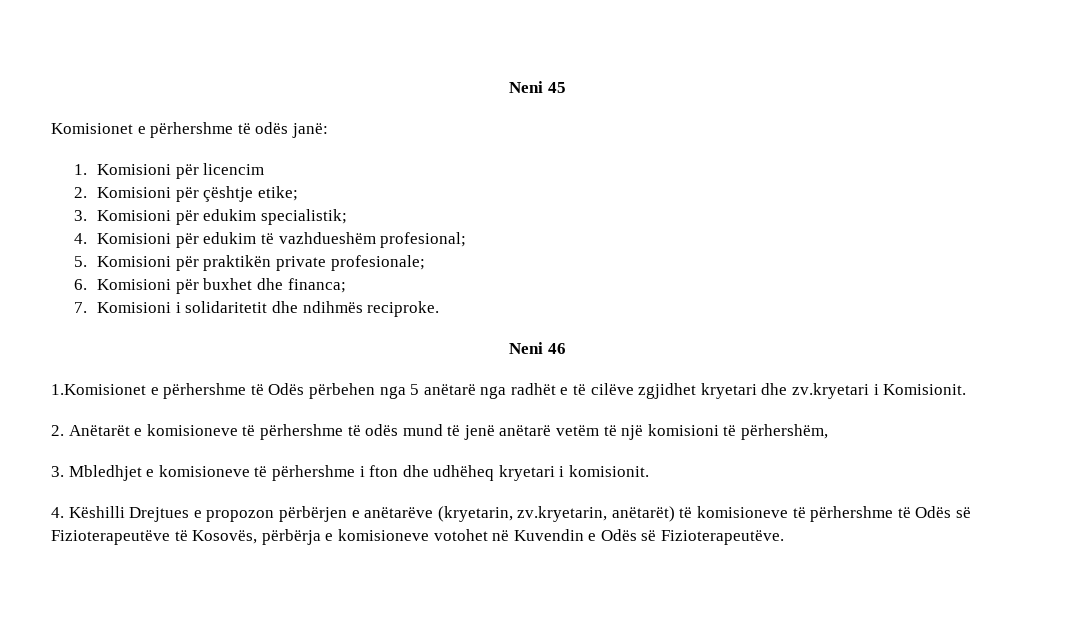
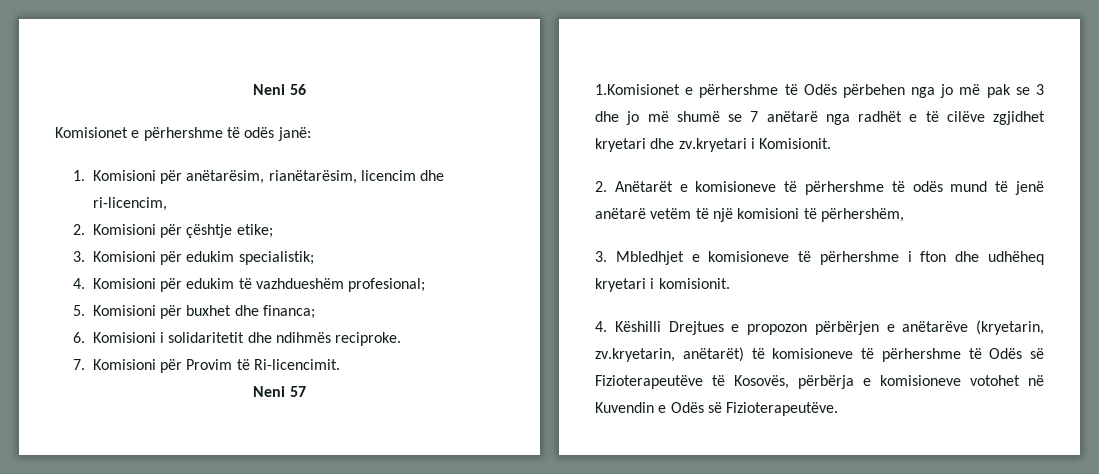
- Neni 45
+ Neni 56
- 1. Komisioni për licencim
+ 1. Komisioni për anëtarësim, rianëtarësim, licencim dhe ri-licencim,
- 5. Komisioni për praktikën private profesionale;
- 6. Komisioni për buxhet dhe financa;
+ 5. Komisioni për buxhet dhe financa;
- 7. Komisioni i solidaritetit dhe ndihmës reciproke.
+ 6. Komisioni i solidaritetit dhe ndihmës reciproke.
- Neni 46
+ 7. Komisioni për Provim të Ri-licencimit.
+ Neni 57
- 1.Komisionet e përhershme të Odës përbehen nga 5 anëtarë nga radhët e të cilëve zgjidhet kryetari dhe zv.kryetari i Komisionit.
+ 1.Komisionet e përhershme të Odës përbehen nga jo më pak se 3 dhe jo më shumë se 7 anëtarë nga radhët e të cilëve zgjidhet kryetari dhe zv.kryetari i Komisionit.

